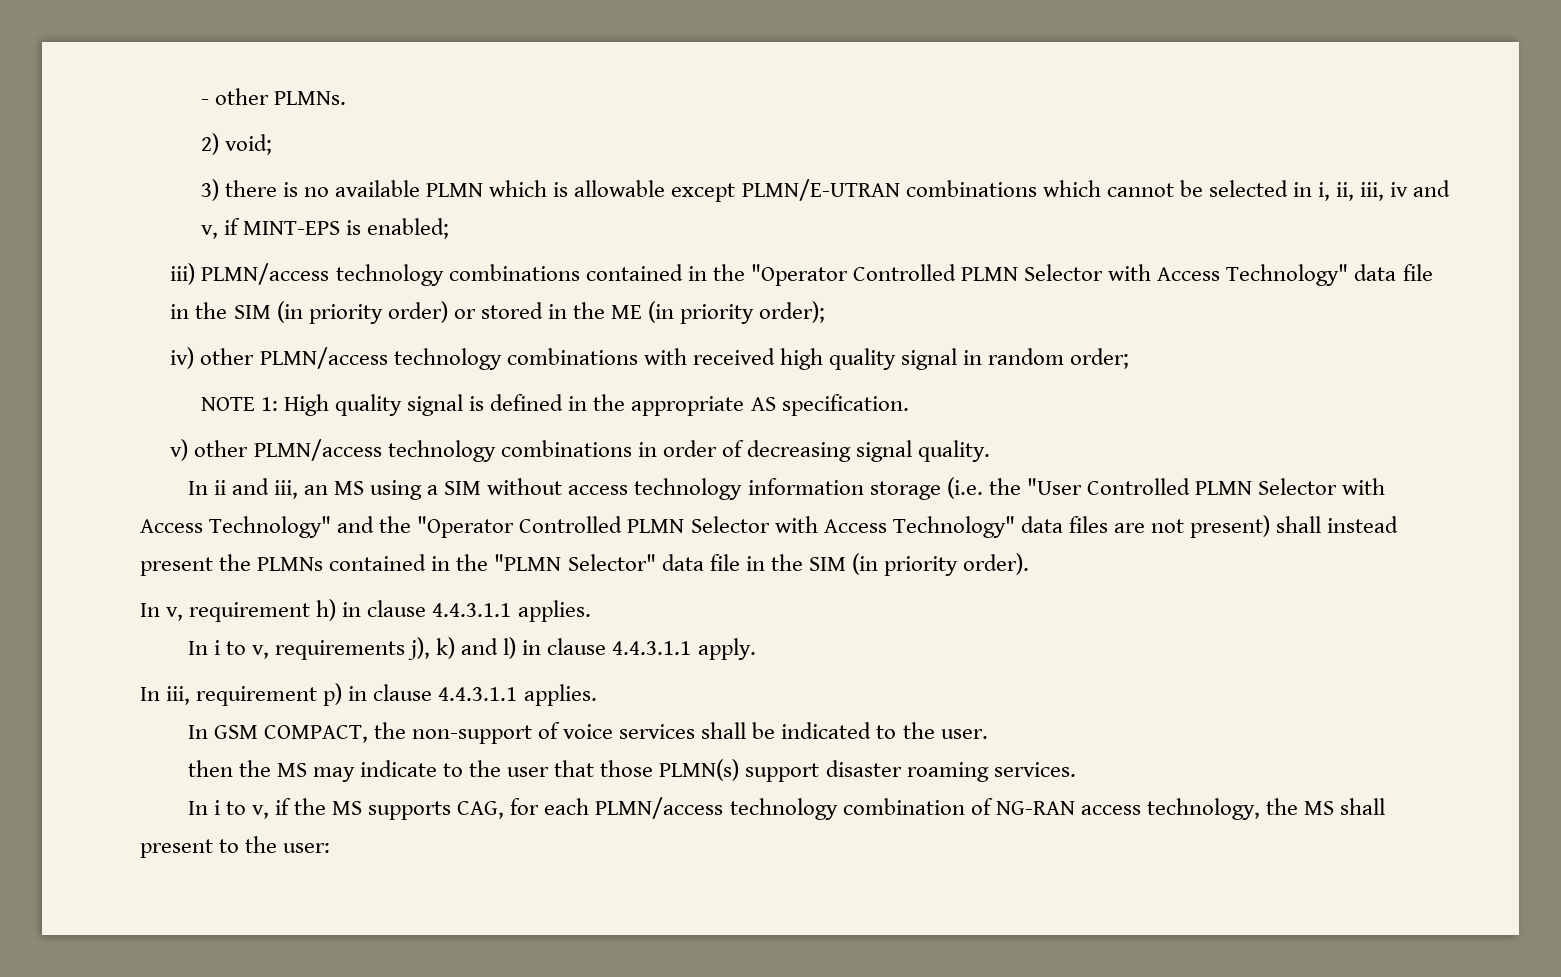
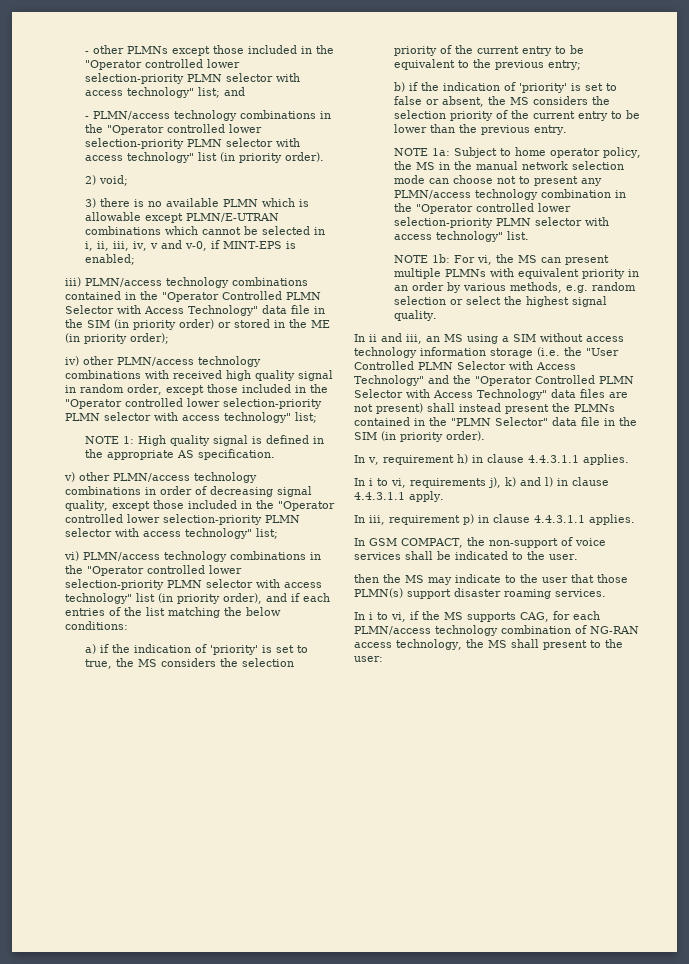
- - other PLMNs.
+ - other PLMNs except those included in the "Operator controlled lower selection-priority PLMN selector with access technology" list; and
+ - PLMN/access technology combinations in the "Operator controlled lower selection-priority PLMN selector with access technology" list (in priority order).
- 3) there is no available PLMN which is allowable except PLMN/E-UTRAN combinations which cannot be selected in i, ii, iii, iv and v, if MINT-EPS is enabled;
+ 3) there is no available PLMN which is allowable except PLMN/E-UTRAN combinations which cannot be selected in i, ii, iii, iv, v and v-0, if MINT-EPS is enabled;
- iv) other PLMN/access technology combinations with received high quality signal in random order;
+ iv) other PLMN/access technology combinations with received high quality signal in random order, except those included in the "Operator controlled lower selection-priority PLMN selector with access technology" list;
- v) other PLMN/access technology combinations in order of decreasing signal quality.
+ v) other PLMN/access technology combinations in order of decreasing signal quality, except those included in the "Operator controlled lower selection-priority PLMN selector with access technology" list;
+ vi) PLMN/access technology combinations in the "Operator controlled lower selection-priority PLMN selector with access technology" list (in priority order), and if each entries of the list matching the below conditions:
+ a) if the indication of 'priority' is set to true, the MS considers the selection priority of the current entry to be equivalent to the previous entry;
+ b) if the indication of 'priority' is set to false or absent, the MS considers the selection priority of the current entry to be lower than the previous entry.
+ NOTE 1a: Subject to home operator policy, the MS in the manual network selection mode can choose not to present any PLMN/access technology combination in the "Operator controlled lower selection-priority PLMN selector with access technology" list.
+ NOTE 1b: For vi, the MS can present multiple PLMNs with equivalent priority in an order by various methods, e.g. random selection or select the highest signal quality.
- In i to v, requirements j), k) and l) in clause 4.4.3.1.1 apply.
+ In i to vi, requirements j), k) and l) in clause 4.4.3.1.1 apply.
- In i to v, if the MS supports CAG, for each PLMN/access technology combination of NG-RAN access technology, the MS shall present to the user:
+ In i to vi, if the MS supports CAG, for each PLMN/access technology combination of NG-RAN access technology, the MS shall present to the user:

